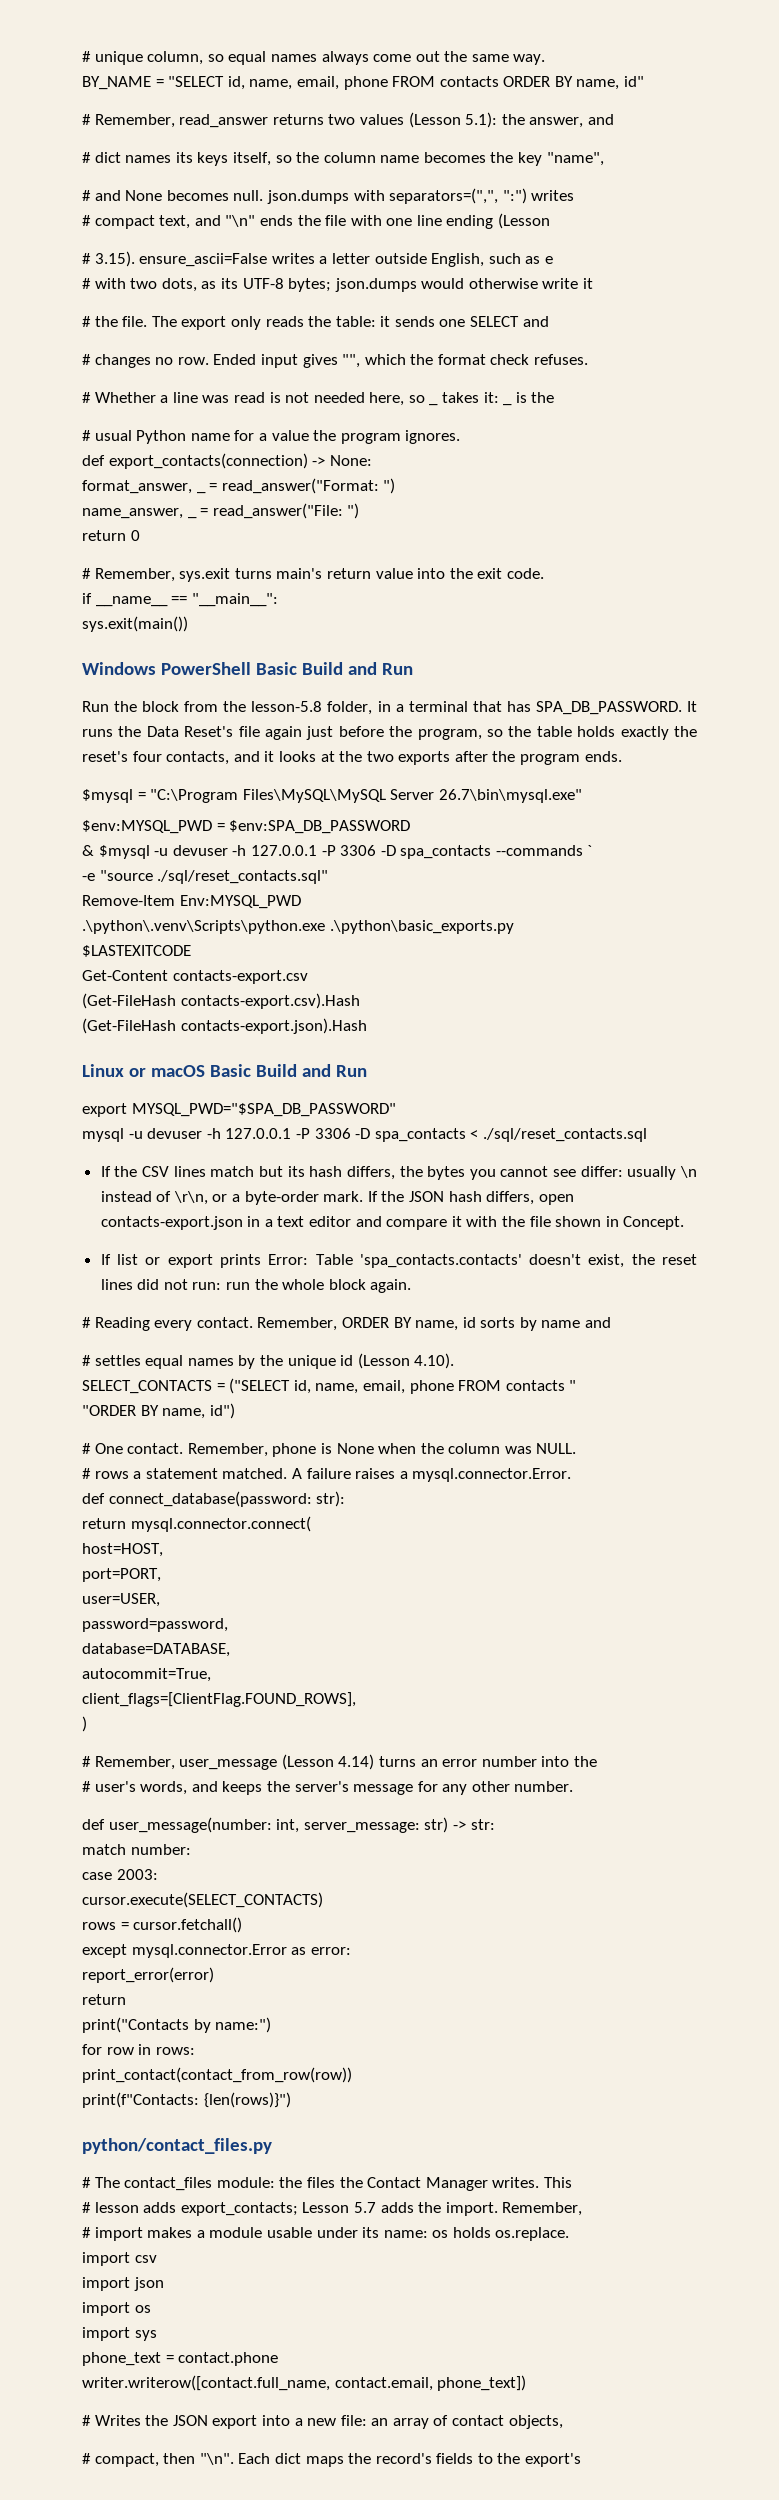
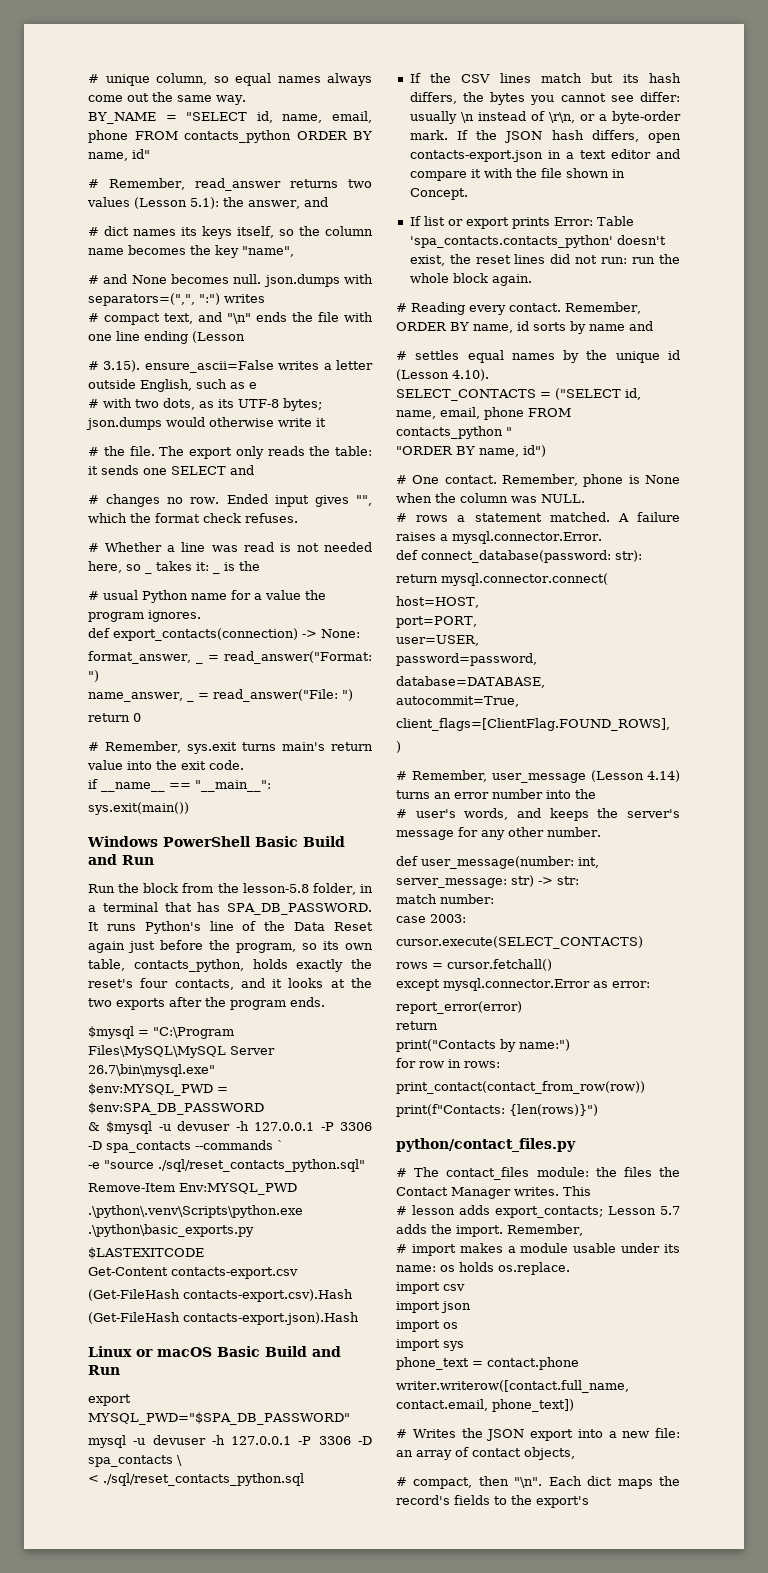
- BY_NAME = "SELECT id, name, email, phone FROM contacts ORDER BY name, id"
+ BY_NAME = "SELECT id, name, email, phone FROM contacts_python ORDER BY name, id"
- It runs the Data Reset's file again just before the program, so the table holds exactly the reset's four contacts, and it looks at the two exports after the program ends.
+ It runs Python's line of the Data Reset again just before the program, so its own table, contacts_python, holds exactly the reset's four contacts, and it looks at the two exports after the program ends.
- -e "source ./sql/reset_contacts.sql"
+ -e "source ./sql/reset_contacts_python.sql"
- mysql -u devuser -h 127.0.0.1 -P 3306 -D spa_contacts < ./sql/reset_contacts.sql
+ mysql -u devuser -h 127.0.0.1 -P 3306 -D spa_contacts \
+ < ./sql/reset_contacts_python.sql
- If list or export prints Error: Table 'spa_contacts.contacts' doesn't exist, the reset lines did not run: run the whole block again.
+ If list or export prints Error: Table 'spa_contacts.contacts_python' doesn't exist, the reset lines did not run: run the whole block again.
- SELECT_CONTACTS = ("SELECT id, name, email, phone FROM contacts "
+ SELECT_CONTACTS = ("SELECT id, name, email, phone FROM contacts_python "

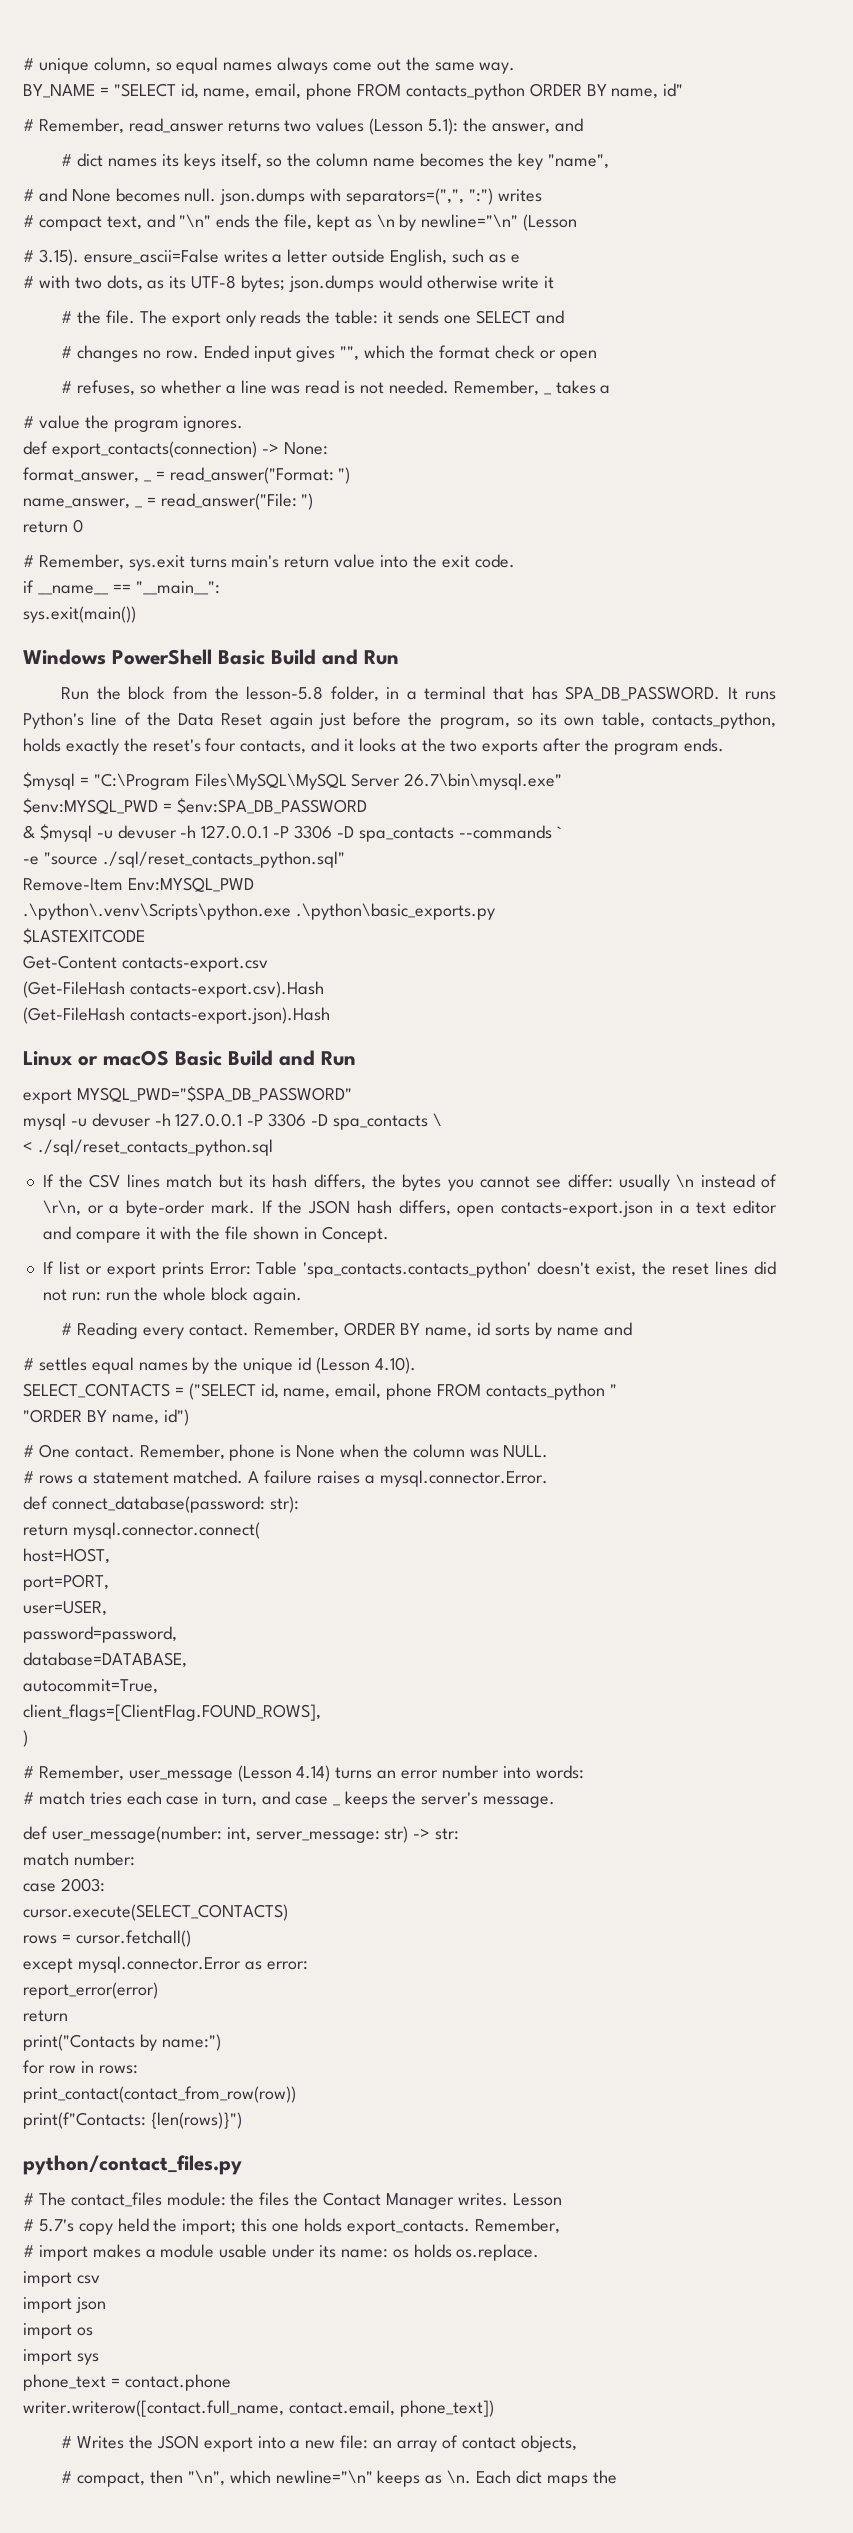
- # compact text, and "\n" ends the file with one line ending (Lesson
+ # compact text, and "\n" ends the file, kept as \n by newline="\n" (Lesson
- Ended input gives "", which the format check refuses.
- # Whether a line was read is not needed here, so _ takes it: _ is the
- # usual Python name for a value the program ignores.
+ Ended input gives "", which the format check or open
+ # refuses, so whether a line was read is not needed. Remember, _ takes a
+ # value the program ignores.
- # Remember, user_message (Lesson 4.14) turns an error number into the
- # user's words, and keeps the server's message for any other number.
+ # Remember, user_message (Lesson 4.14) turns an error number into words:
+ # match tries each case in turn, and case _ keeps the server's message.
- This
- # lesson adds export_contacts; Lesson 5.7 adds the import.
+ Lesson
+ # 5.7's copy held the import; this one holds export_contacts.
- # compact, then "\n". Each dict maps the record's fields to the export's
+ # compact, then "\n", which newline="\n" keeps as \n. Each dict maps the

